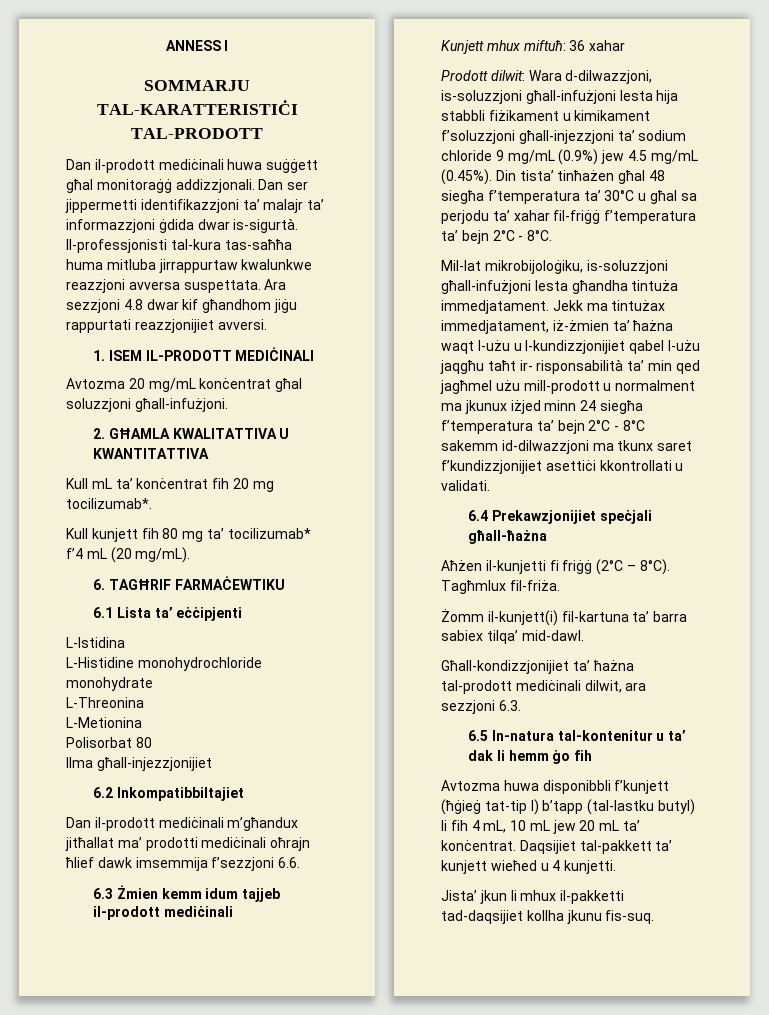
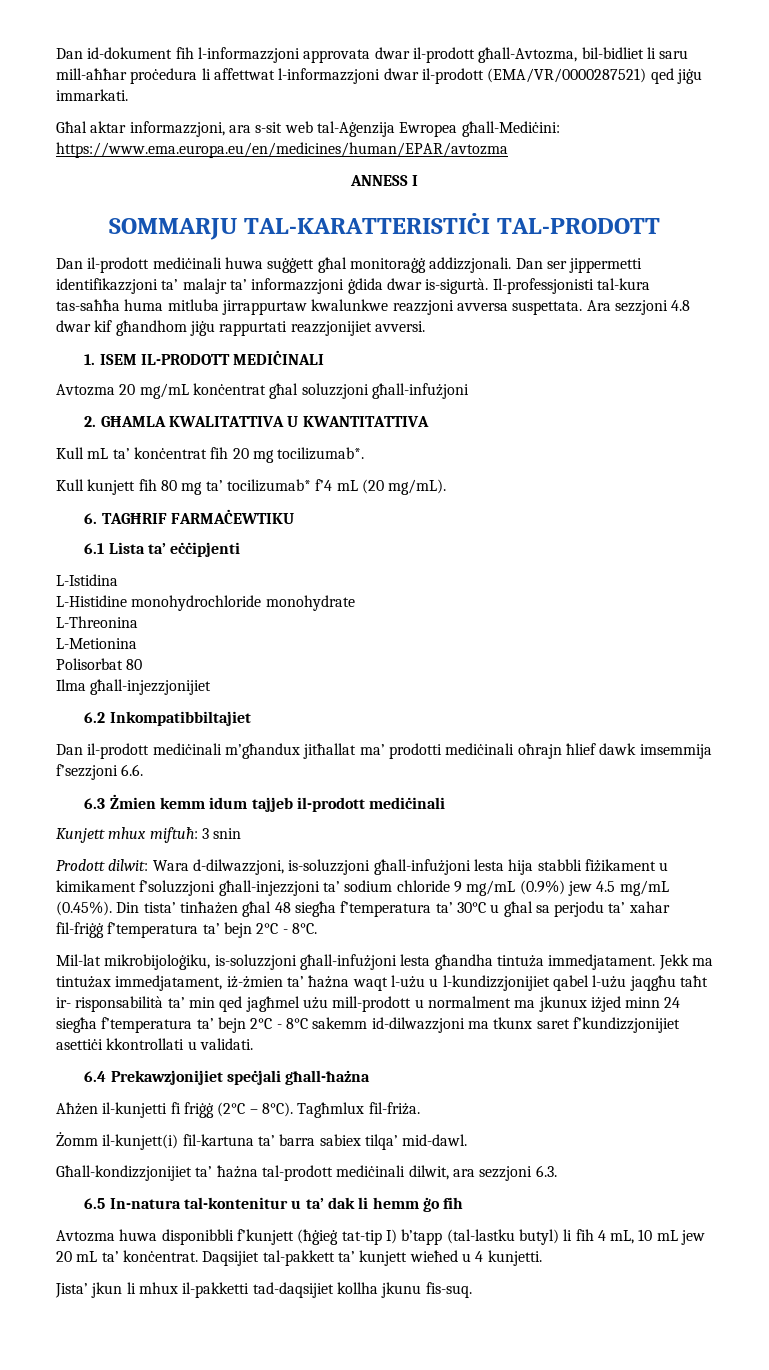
+ Dan id-dokument fih l-informazzjoni approvata dwar il-prodott għall-Avtozma, bil-bidliet li saru mill-aħħar proċedura li affettwat l-informazzjoni dwar il-prodott (EMA/VR/0000287521) qed jiġu immarkati.
+ Għal aktar informazzjoni, ara s-sit web tal-Aġenzija Ewropea għall-Mediċini: https://www.ema.europa.eu/en/medicines/human/EPAR/avtozma
- Avtozma 20 mg/mL konċentrat għal soluzzjoni għall-infużjoni.
+ Avtozma 20 mg/mL konċentrat għal soluzzjoni għall-infużjoni
- Kunjett mhux miftuħ: 36 xahar
+ Kunjett mhux miftuħ: 3 snin

